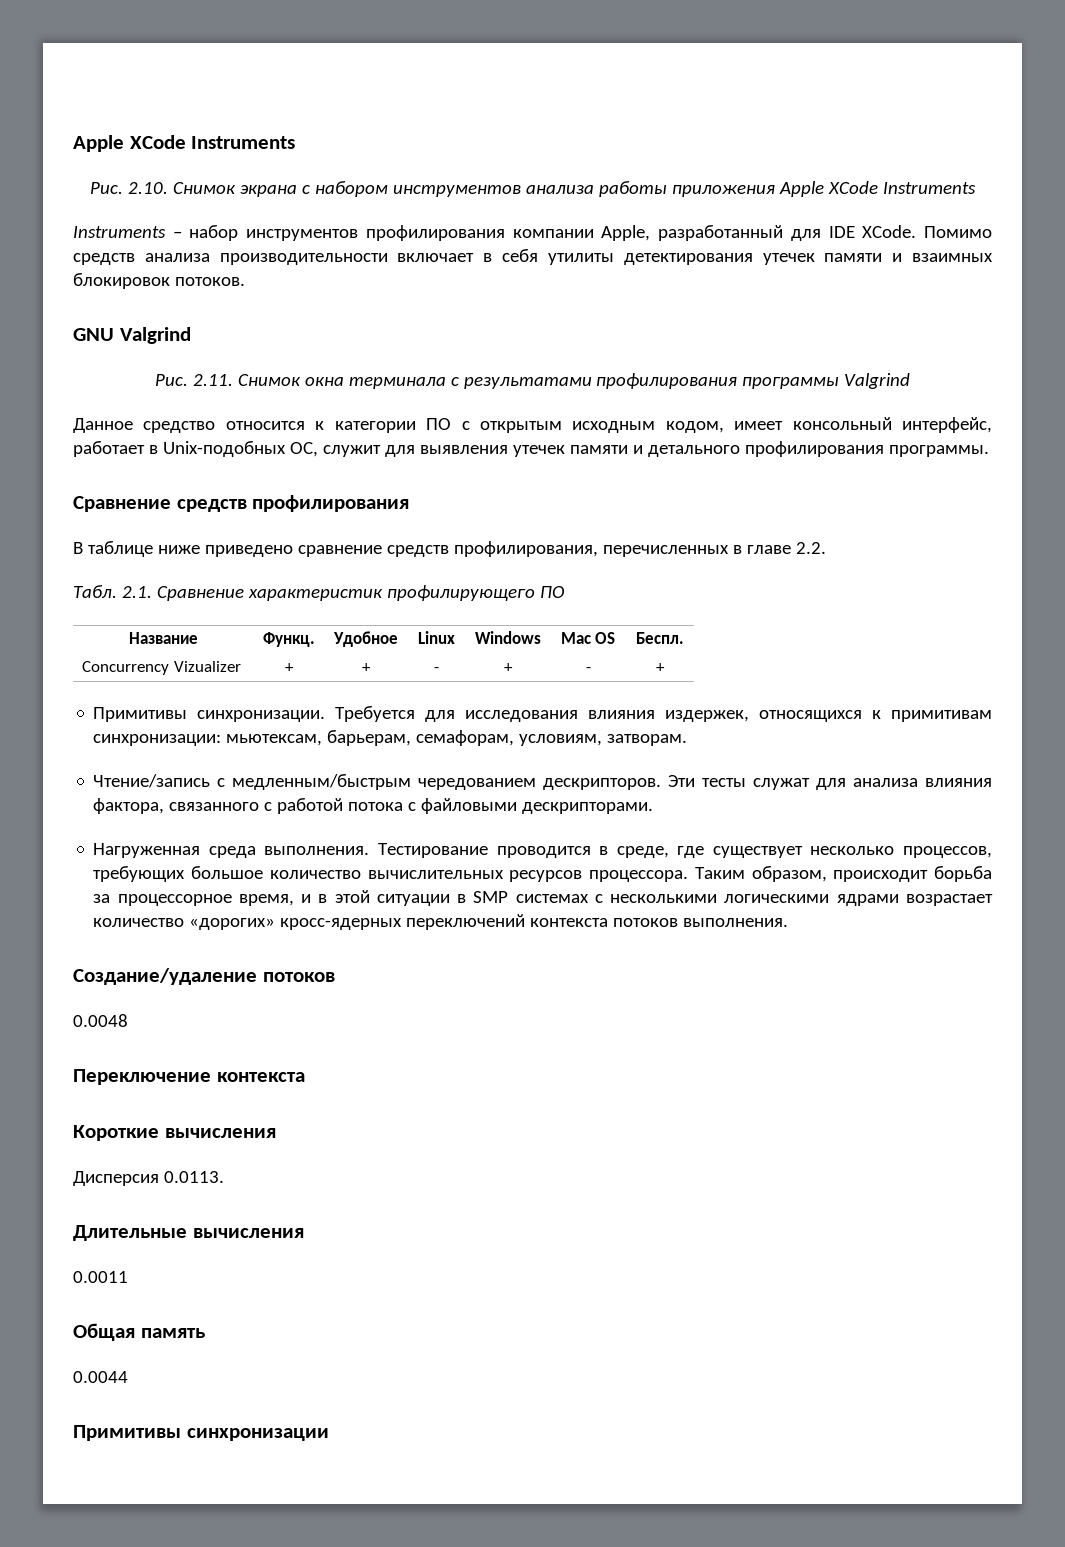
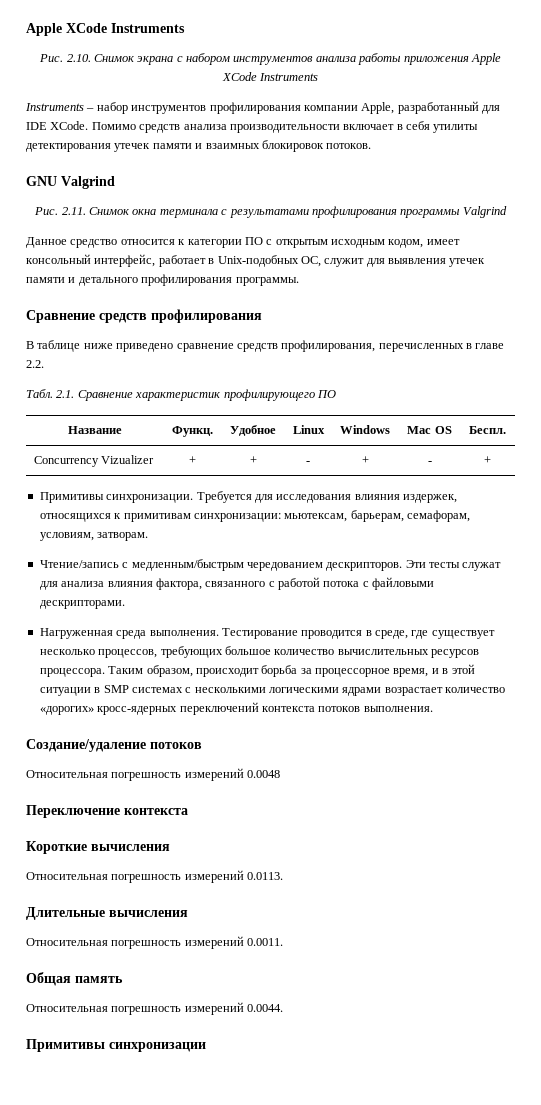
- 0.0048
+ Относительная погрешность измерений 0.0048
- Дисперсия 0.0113.
+ Относительная погрешность измерений 0.0113.
- 0.0011
+ Относительная погрешность измерений 0.0011.
  Общая память
- 0.0044
+ Относительная погрешность измерений 0.0044.

